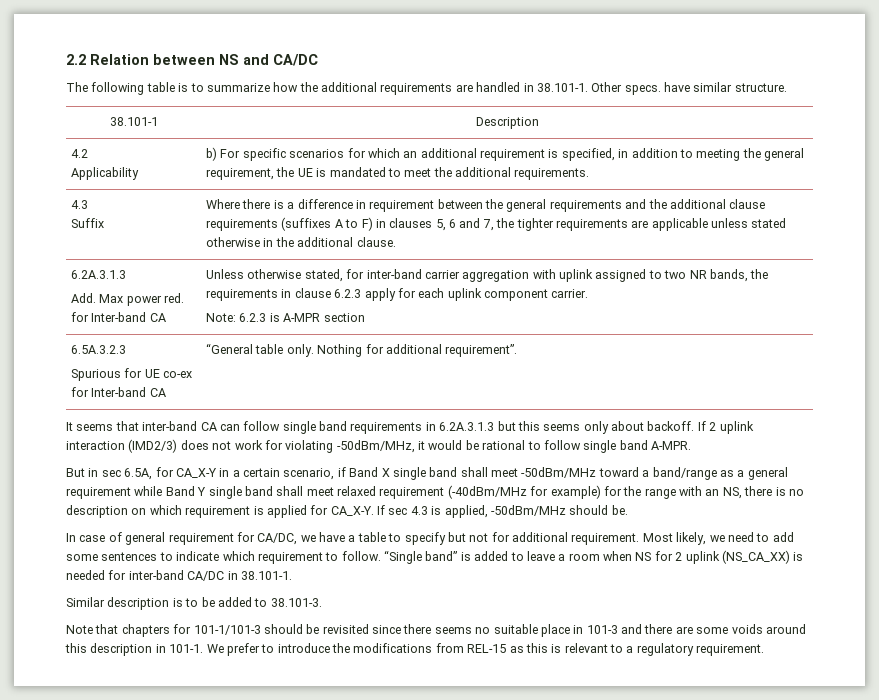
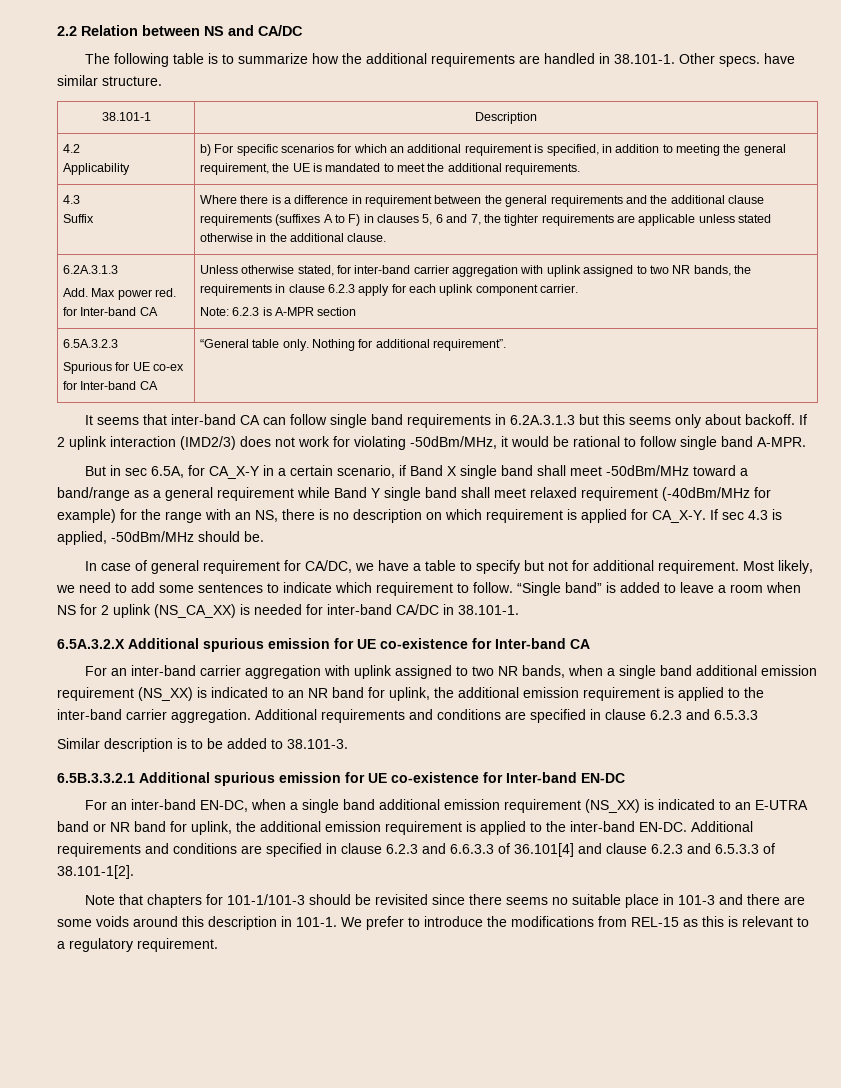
+ 6.5A.3.2.X Additional spurious emission for UE co-existence for Inter-band CA
+ For an inter-band carrier aggregation with uplink assigned to two NR bands, when a single band additional emission requirement (NS_XX) is indicated to an NR band for uplink, the additional emission requirement is applied to the inter-band carrier aggregation. Additional requirements and conditions are specified in clause 6.2.3 and 6.5.3.3
+ 6.5B.3.3.2.1 Additional spurious emission for UE co-existence for Inter-band EN-DC
+ For an inter-band EN-DC, when a single band additional emission requirement (NS_XX) is indicated to an E-UTRA band or NR band for uplink, the additional emission requirement is applied to the inter-band EN-DC. Additional requirements and conditions are specified in clause 6.2.3 and 6.6.3.3 of 36.101[4] and clause 6.2.3 and 6.5.3.3 of 38.101-1[2].

